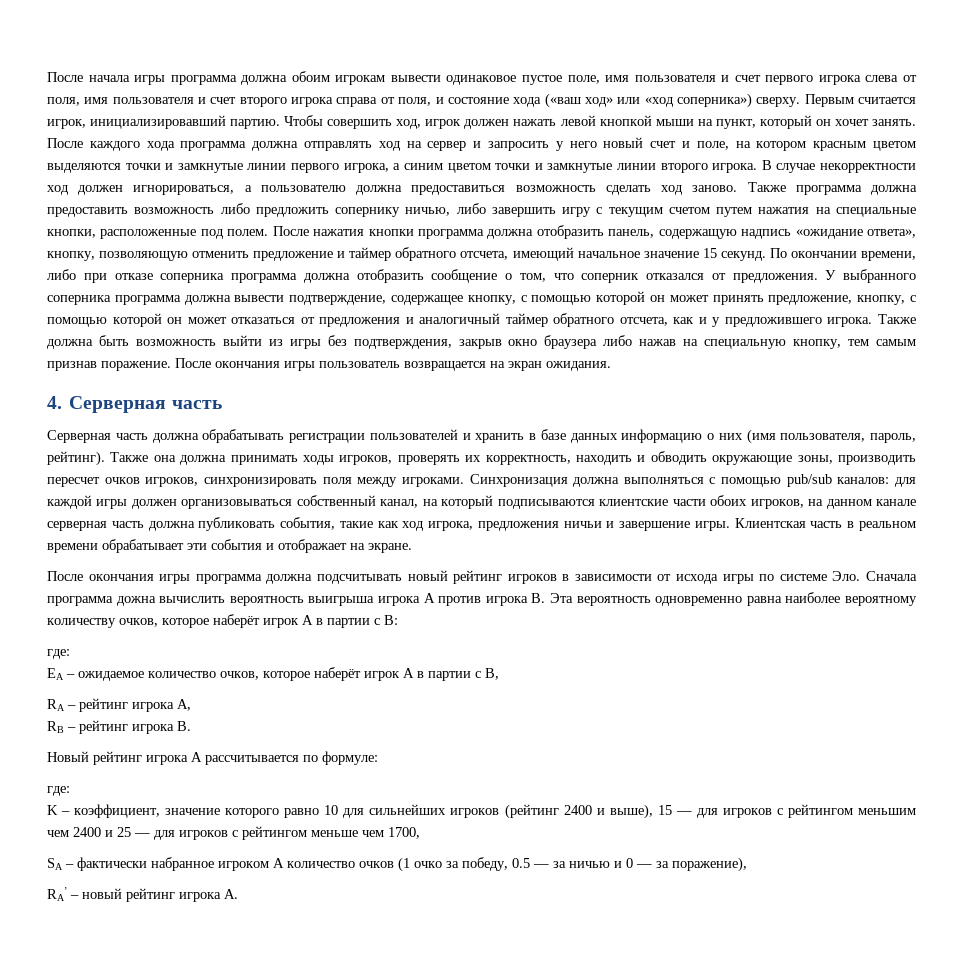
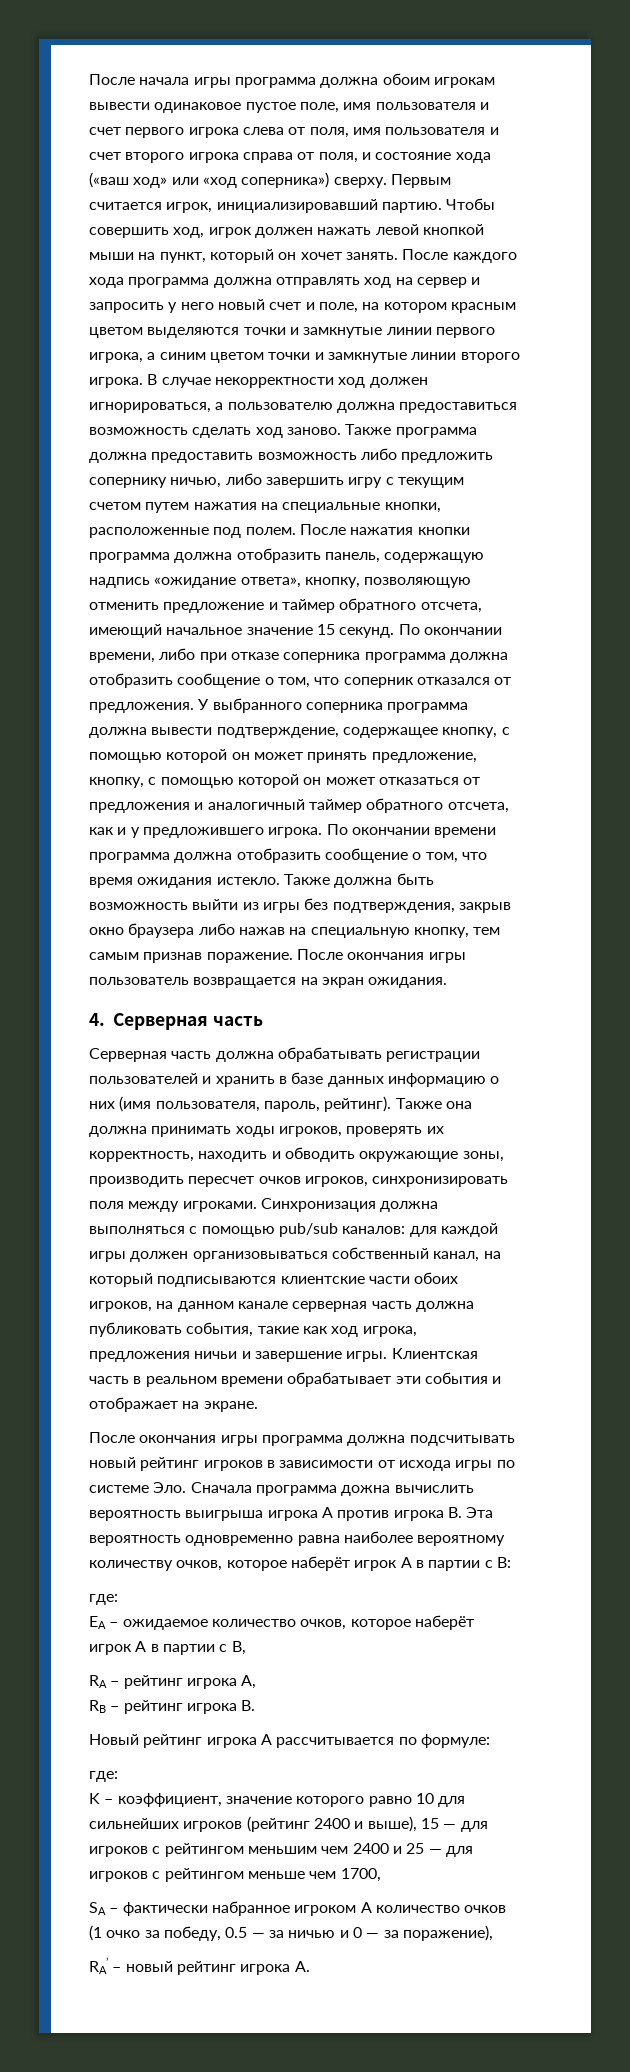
+ По окончании времени программа должна отобразить сообщение о том, что время ожидания истекло.

